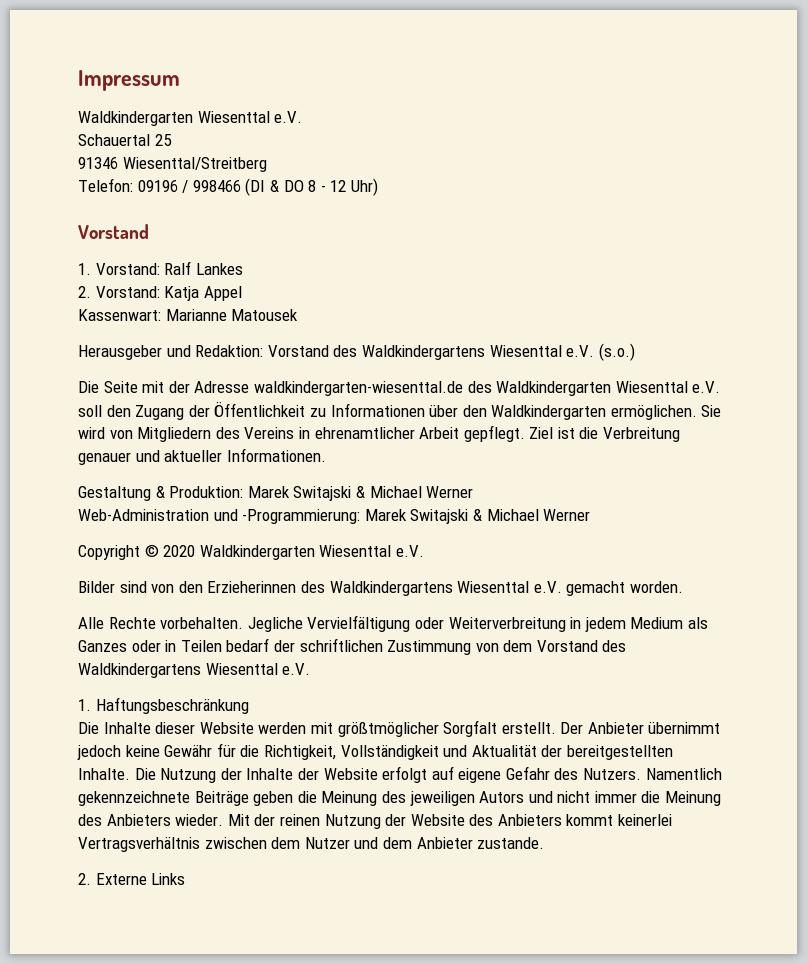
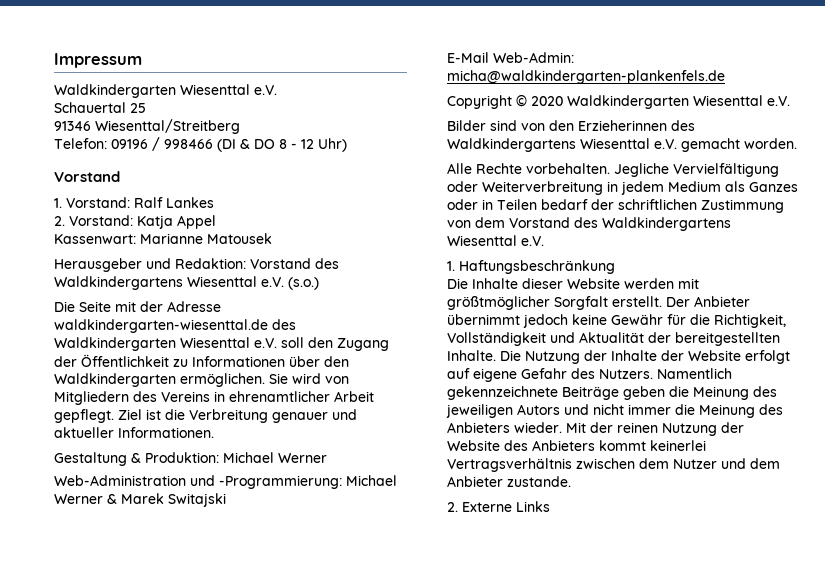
- Gestaltung & Produktion: Marek Switajski & Michael Werner
+ Gestaltung & Produktion: Michael Werner
- Web-Administration und -Programmierung: Marek Switajski & Michael Werner
+ Web-Administration und -Programmierung: Michael Werner & Marek Switajski
+ E-Mail Web-Admin: micha@waldkindergarten-plankenfels.de

